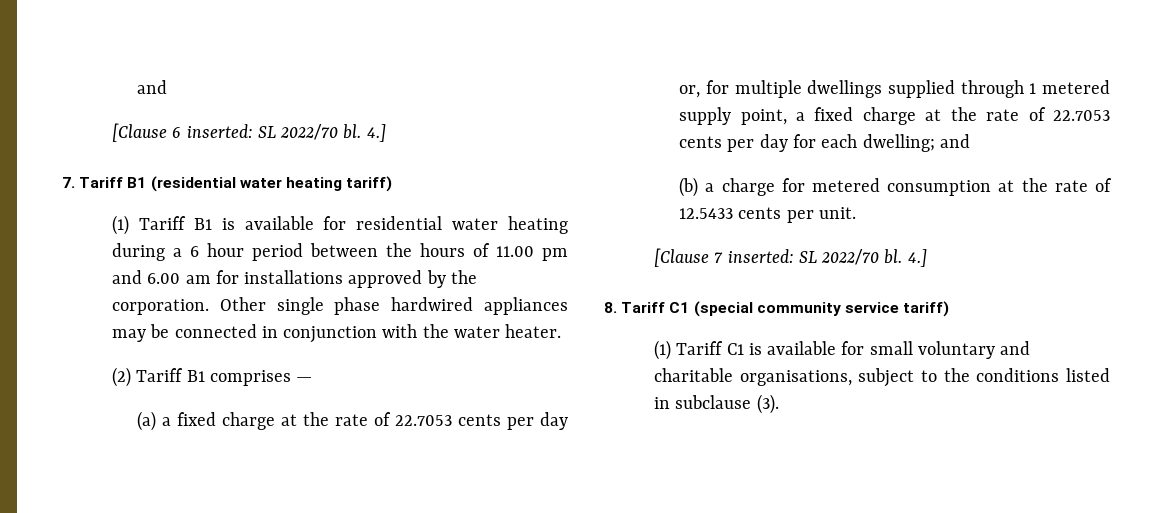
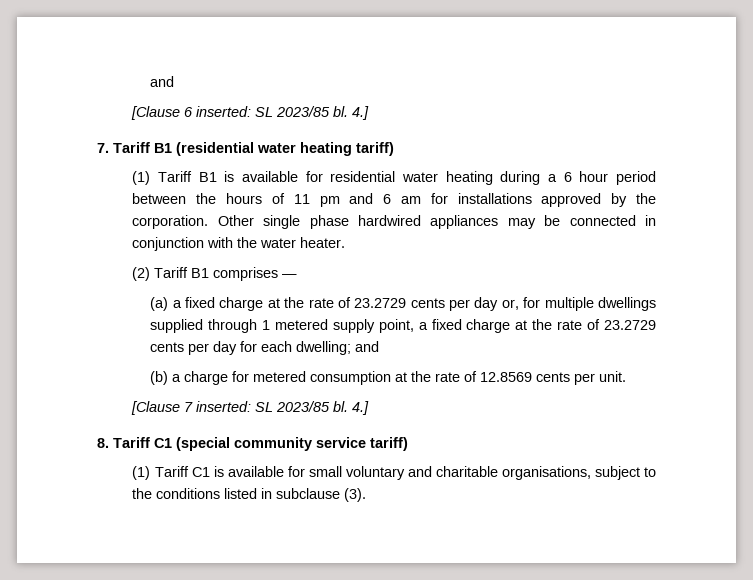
- [Clause 6 inserted: SL 2022/70 bl.
+ [Clause 6 inserted: SL 2023/85 bl.
- (1) Tariff B1 is available for residential water heating during a 6 hour period between the hours of 11.00 pm and 6.00 am for installations approved by the corporation.
+ (1) Tariff B1 is available for residential water heating during a 6 hour period between the hours of 11 pm and 6 am for installations approved by the corporation.
- (a) a fixed charge at the rate of 22.7053 cents per day or, for multiple dwellings supplied through 1 metered supply point, a fixed charge at the rate of 22.7053 cents per day for each dwelling; and
+ (a) a fixed charge at the rate of 23.2729 cents per day or, for multiple dwellings supplied through 1 metered supply point, a fixed charge at the rate of 23.2729 cents per day for each dwelling; and
- (b) a charge for metered consumption at the rate of 12.5433 cents per unit.
+ (b) a charge for metered consumption at the rate of 12.8569 cents per unit.
- [Clause 7 inserted: SL 2022/70 bl.
+ [Clause 7 inserted: SL 2023/85 bl.

